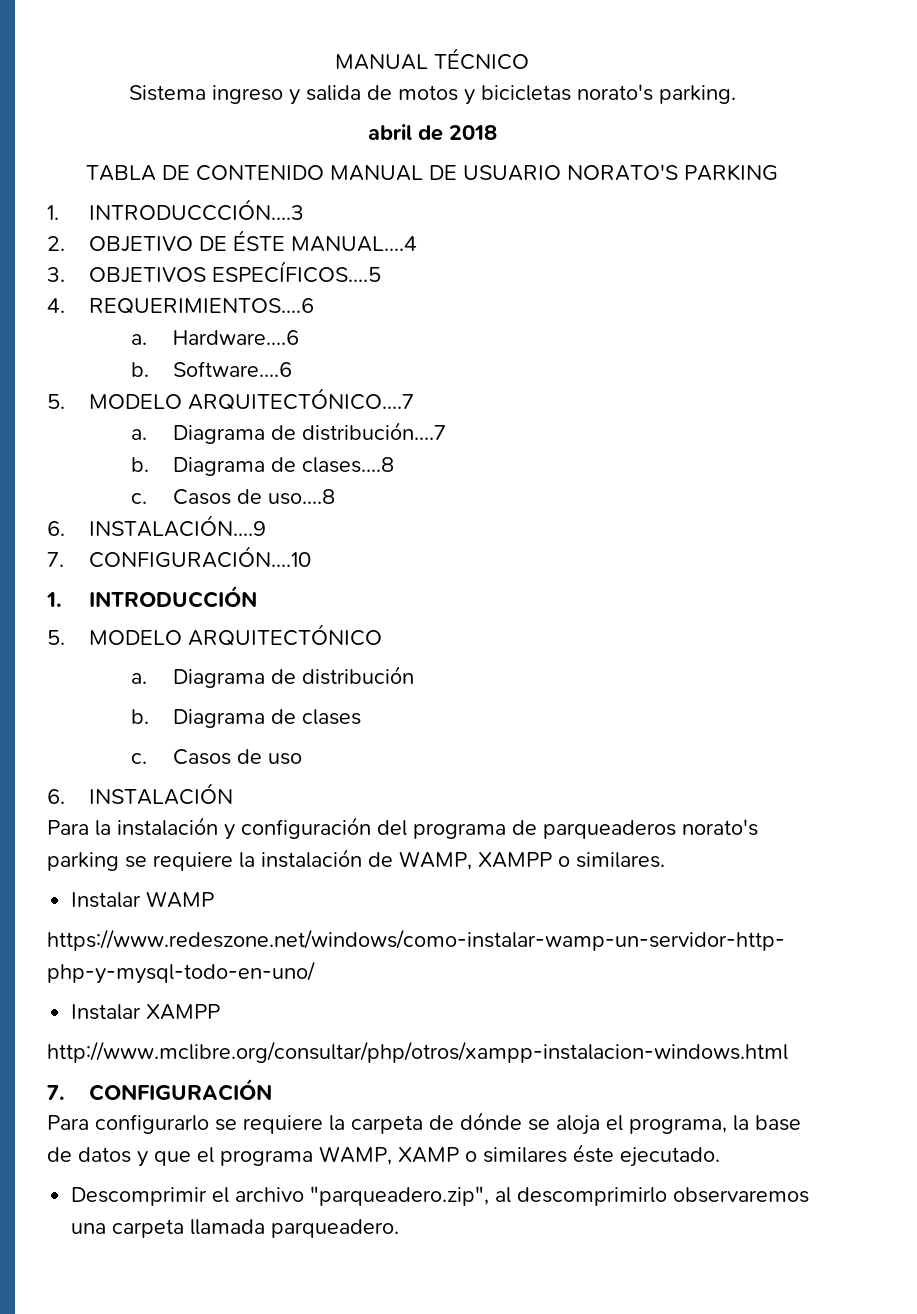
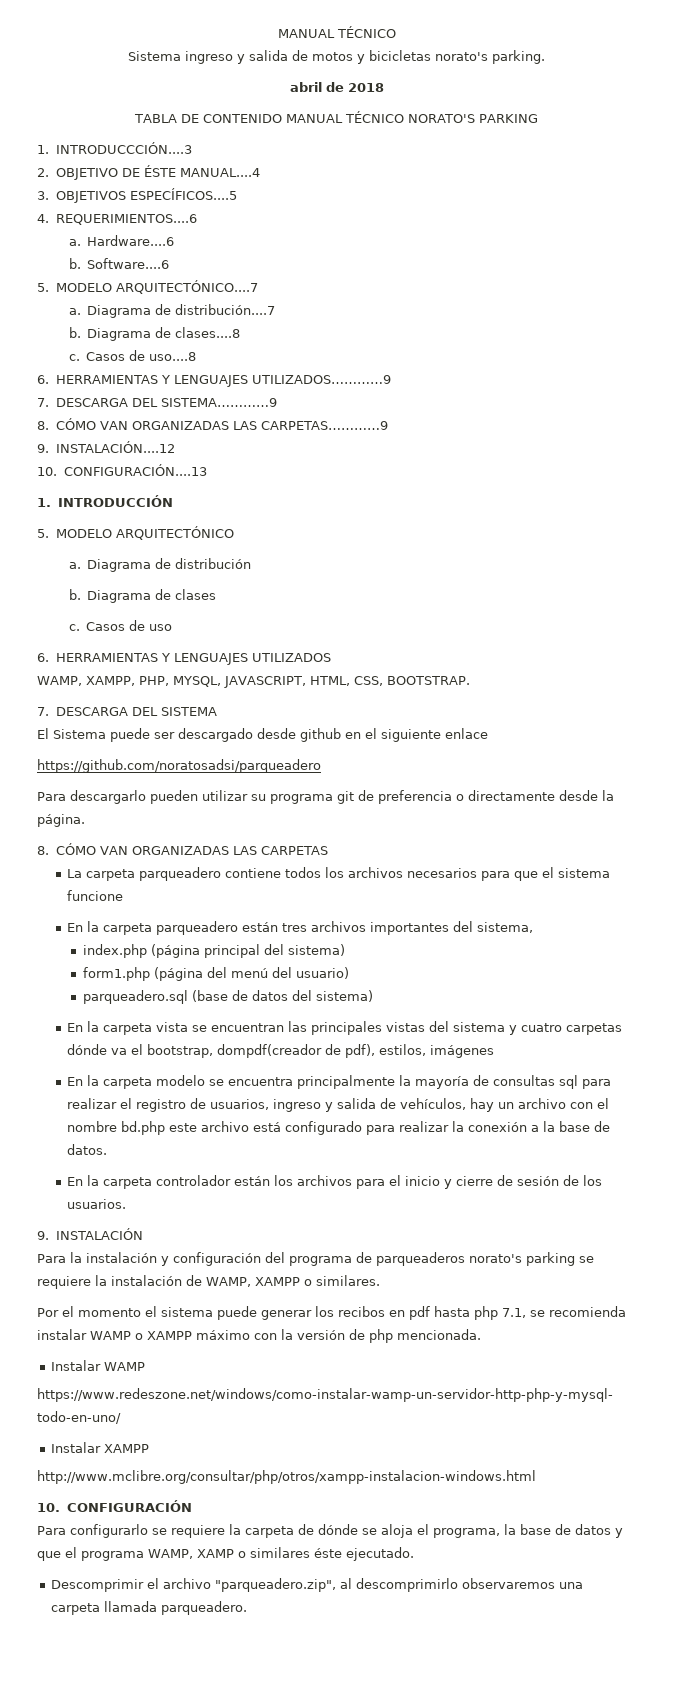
- TABLA DE CONTENIDO MANUAL DE USUARIO NORATO'S PARKING
+ TABLA DE CONTENIDO MANUAL TÉCNICO NORATO'S PARKING
- 6. INSTALACIÓN....9
- 7. CONFIGURACIÓN....10
+ 6. HERRAMIENTAS Y LENGUAJES UTILIZADOS…………9
+ 7. DESCARGA DEL SISTEMA…………9
+ 8. CÓMO VAN ORGANIZADAS LAS CARPETAS…………9
+ 9. INSTALACIÓN....12
+ 10. CONFIGURACIÓN....13
- 6. INSTALACIÓN
+ 6. HERRAMIENTAS Y LENGUAJES UTILIZADOS
+ WAMP, XAMPP, PHP, MYSQL, JAVASCRIPT, HTML, CSS, BOOTSTRAP.
+ 7. DESCARGA DEL SISTEMA
+ El Sistema puede ser descargado desde github en el siguiente enlace
+ https://github.com/noratosadsi/parqueadero
+ Para descargarlo pueden utilizar su programa git de preferencia o directamente desde la página.
+ 8. CÓMO VAN ORGANIZADAS LAS CARPETAS
+ La carpeta parqueadero contiene todos los archivos necesarios para que el sistema funcione
+ En la carpeta parqueadero están tres archivos importantes del sistema,
+ index.php (página principal del sistema)
+ form1.php (página del menú del usuario)
+ parqueadero.sql (base de datos del sistema)
+ En la carpeta vista se encuentran las principales vistas del sistema y cuatro carpetas dónde va el bootstrap, dompdf(creador de pdf), estilos, imágenes
+ En la carpeta modelo se encuentra principalmente la mayoría de consultas sql para realizar el registro de usuarios, ingreso y salida de vehículos, hay un archivo con el nombre bd.php este archivo está configurado para realizar la conexión a la base de datos.
+ En la carpeta controlador están los archivos para el inicio y cierre de sesión de los usuarios.
+ 9. INSTALACIÓN
+ Por el momento el sistema puede generar los recibos en pdf hasta php 7.1, se recomienda instalar WAMP o XAMPP máximo con la versión de php mencionada.
- 7. CONFIGURACIÓN
+ 10. CONFIGURACIÓN

